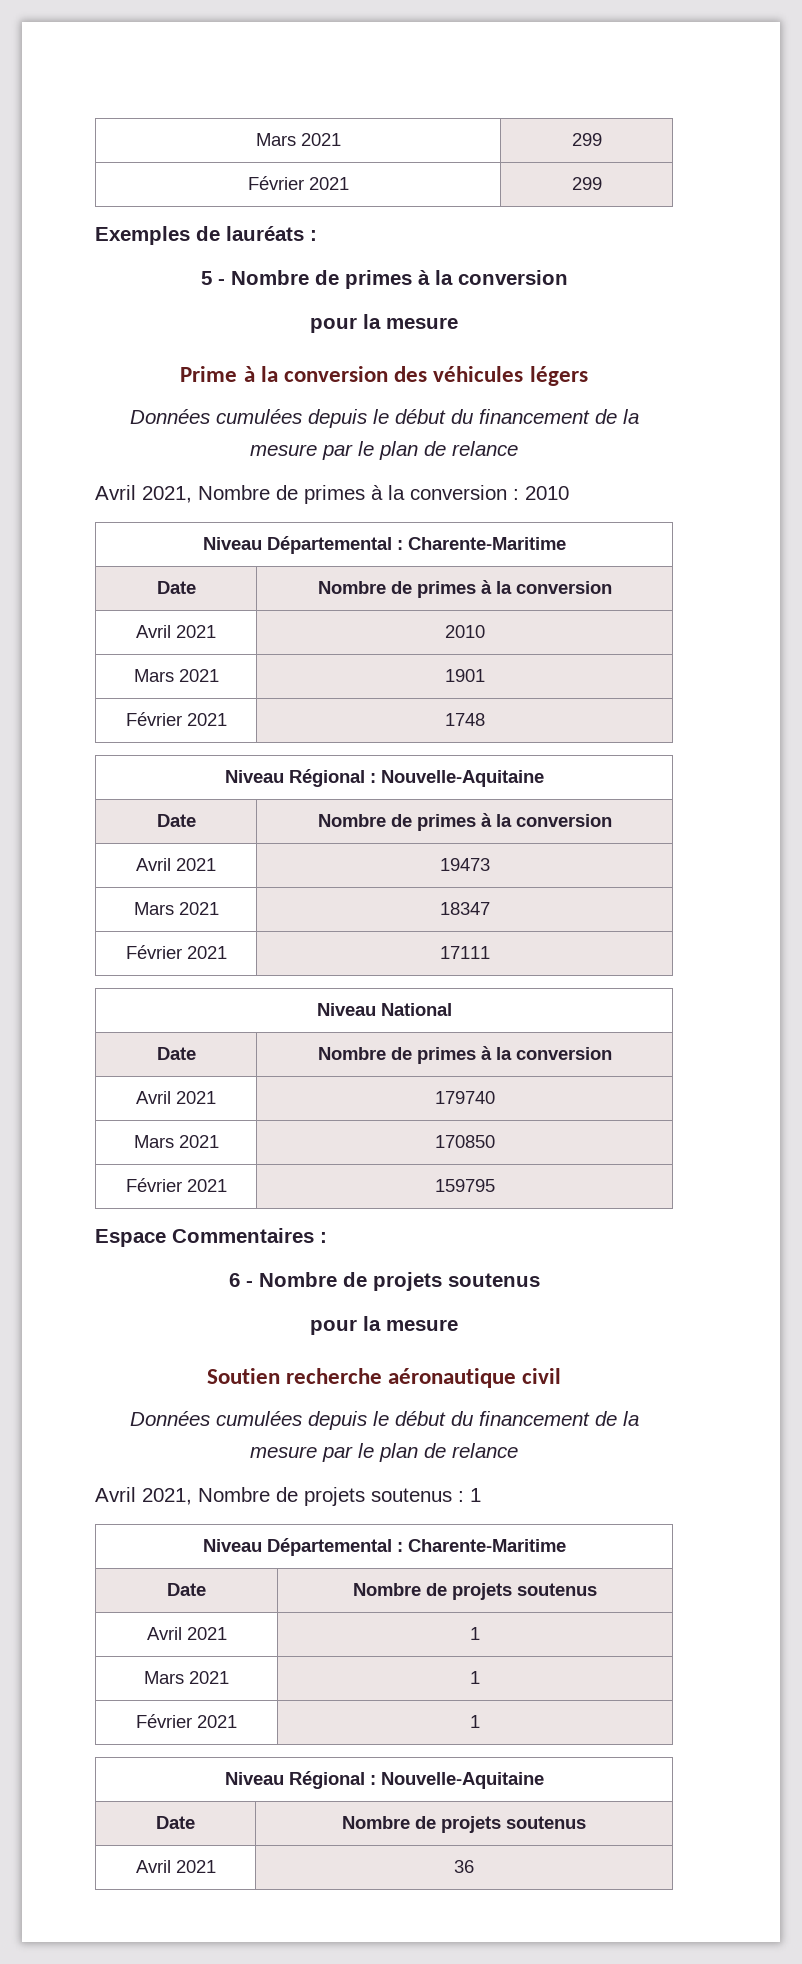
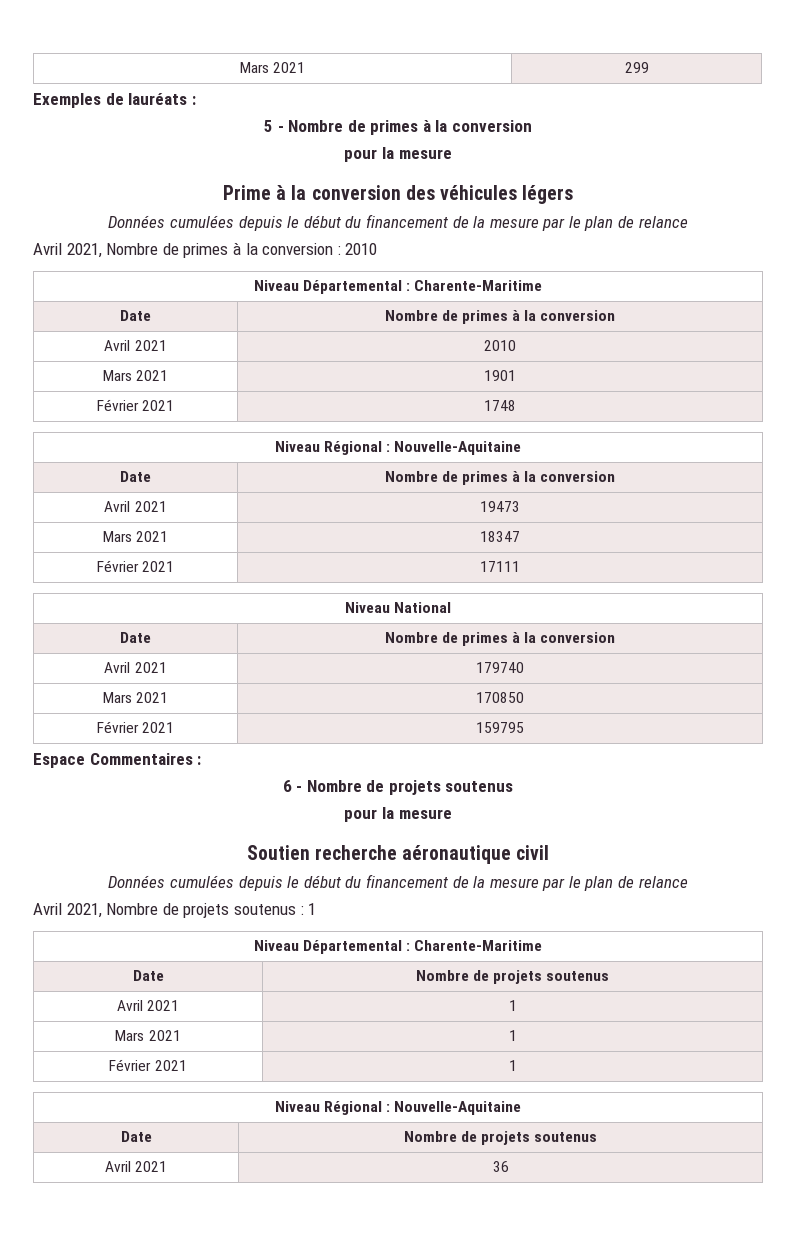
- Février 2021 | 299

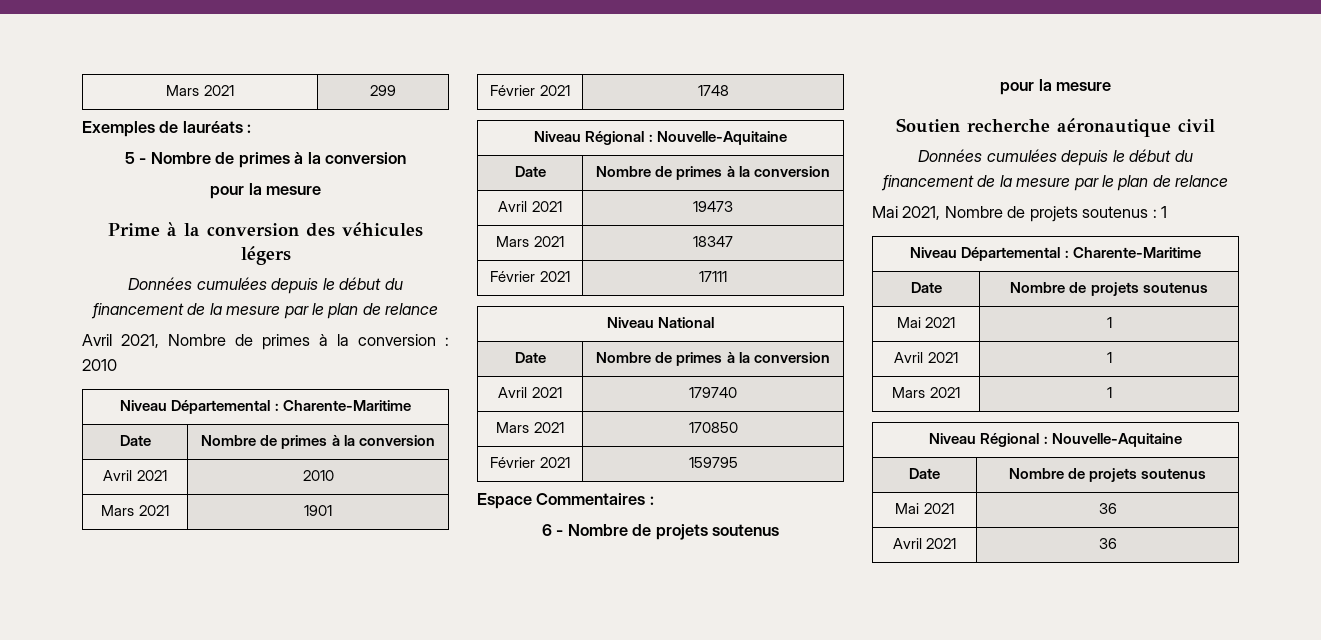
- Avril 2021, Nombre de projets soutenus : 1
+ Mai 2021, Nombre de projets soutenus : 1
+ Mai 2021 | 1
- Février 2021 | 1
+ Mai 2021 | 36

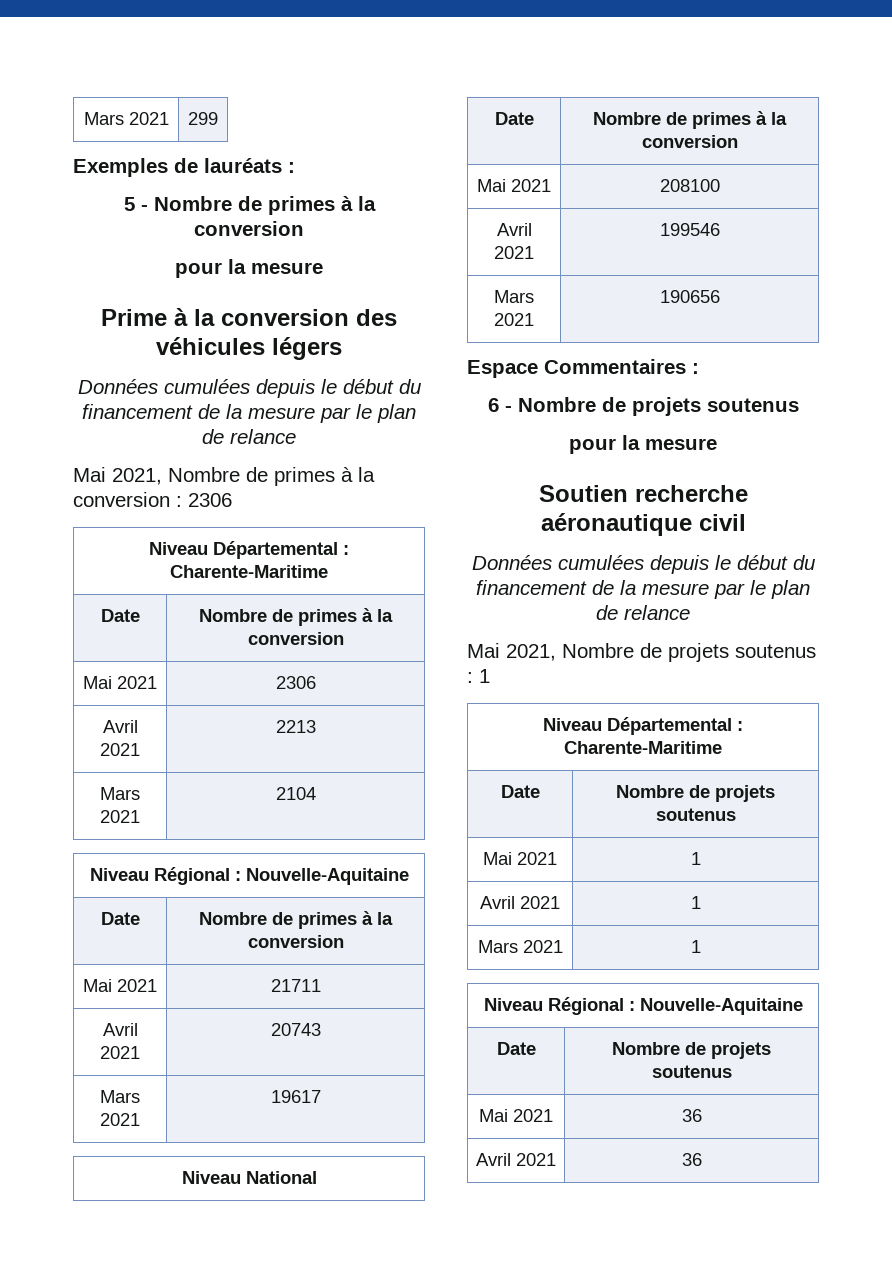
- Avril 2021, Nombre de primes à la conversion : 2010
+ Mai 2021, Nombre de primes à la conversion : 2306
- Avril 2021 | 2010
- Mars 2021 | 1901
- Février 2021 | 1748
+ Mai 2021 | 2306
+ Avril 2021 | 2213
+ Mars 2021 | 2104
- Avril 2021 | 19473
- Mars 2021 | 18347
- Février 2021 | 17111
+ Mai 2021 | 21711
+ Avril 2021 | 20743
+ Mars 2021 | 19617
- Avril 2021 | 179740
- Mars 2021 | 170850
- Février 2021 | 159795
+ Mai 2021 | 208100
+ Avril 2021 | 199546
+ Mars 2021 | 190656

